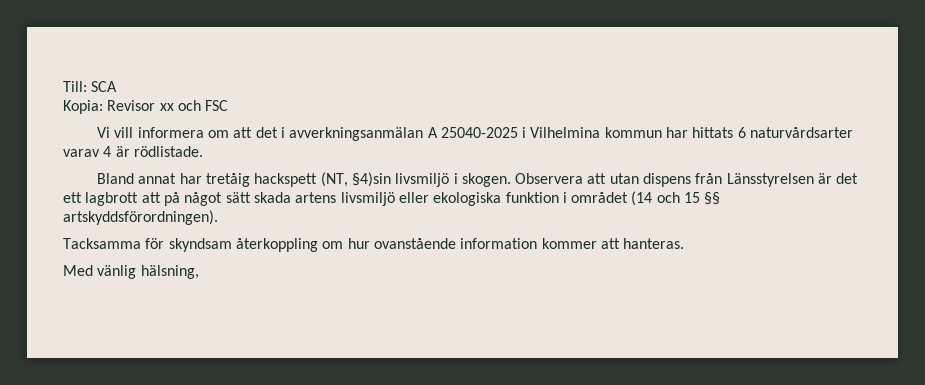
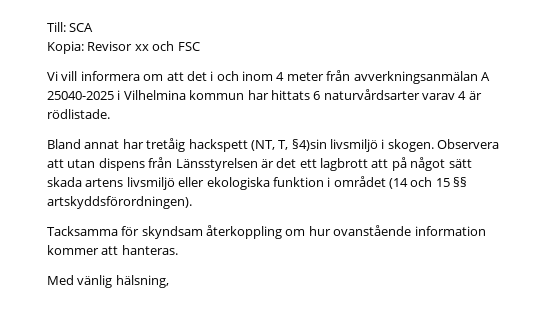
- Vi vill informera om att det i avverkningsanmälan A 25040-2025 i Vilhelmina kommun har hittats 6 naturvårdsarter varav 4 är rödlistade.
+ Vi vill informera om att det i och inom 4 meter från avverkningsanmälan A 25040-2025 i Vilhelmina kommun har hittats 6 naturvårdsarter varav 4 är rödlistade.
- Bland annat har tretåig hackspett (NT, §4)sin livsmiljö i skogen.
+ Bland annat har tretåig hackspett (NT, T, §4)sin livsmiljö i skogen.

